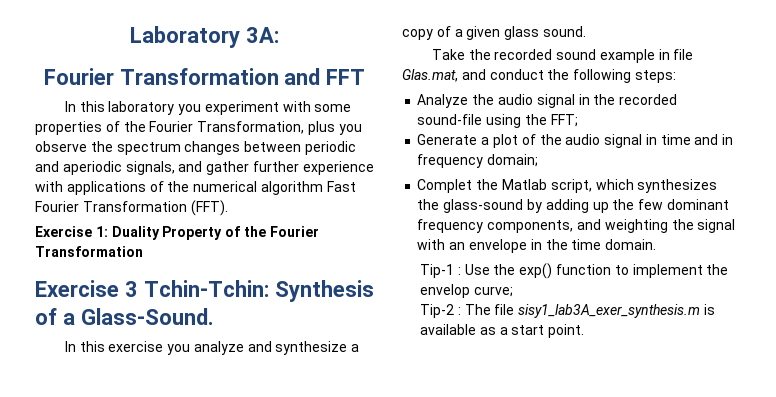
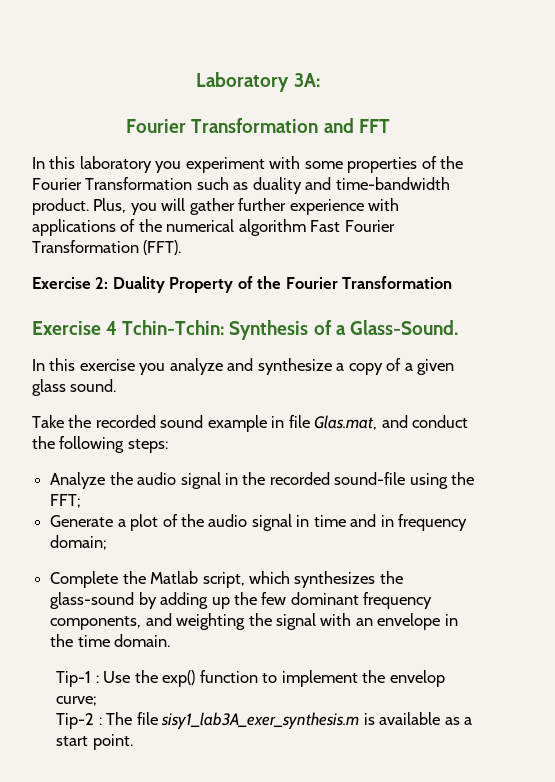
- In this laboratory you experiment with some properties of the Fourier Transformation, plus you observe the spectrum changes between periodic and aperiodic signals, and gather further experience with applications of the numerical algorithm Fast Fourier Transformation (FFT).
+ In this laboratory you experiment with some properties of the Fourier Transformation such as duality and time-bandwidth product. Plus, you will gather further experience with applications of the numerical algorithm Fast Fourier Transformation (FFT).
- Exercise 1: Duality Property of the Fourier Transformation
+ Exercise 2: Duality Property of the Fourier Transformation
- Exercise 3 Tchin-Tchin: Synthesis of a Glass-Sound.
+ Exercise 4 Tchin-Tchin: Synthesis of a Glass-Sound.
- Complet the Matlab script, which synthesizes the glass-sound by adding up the few dominant frequency components, and weighting the signal with an envelope in the time domain.
+ Complete the Matlab script, which synthesizes the glass-sound by adding up the few dominant frequency components, and weighting the signal with an envelope in the time domain.

